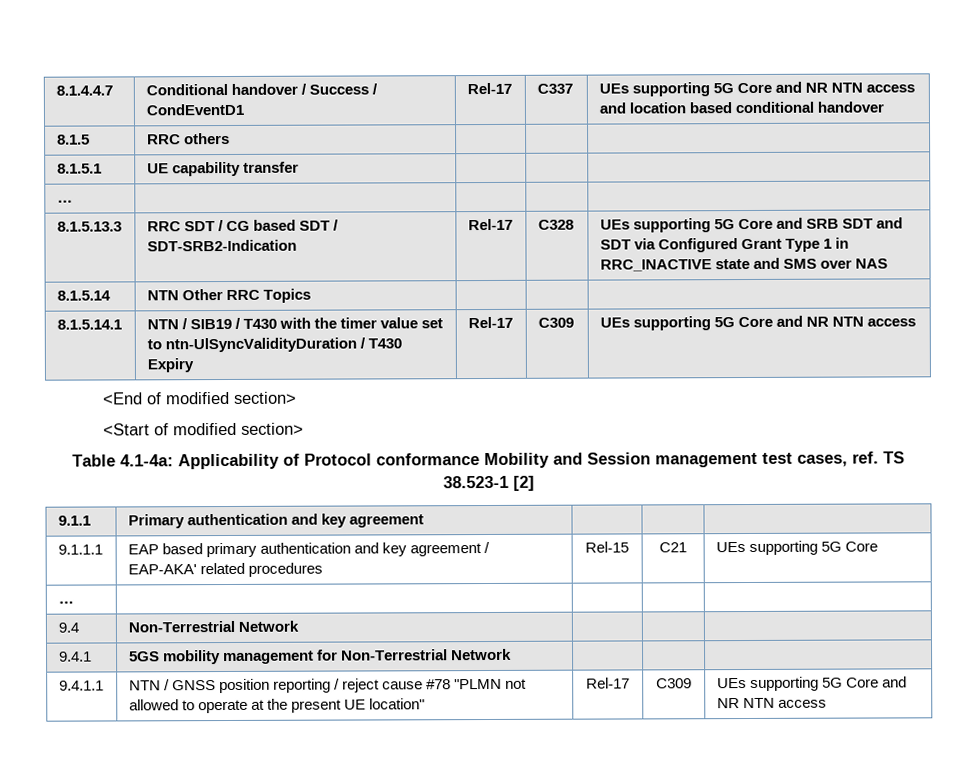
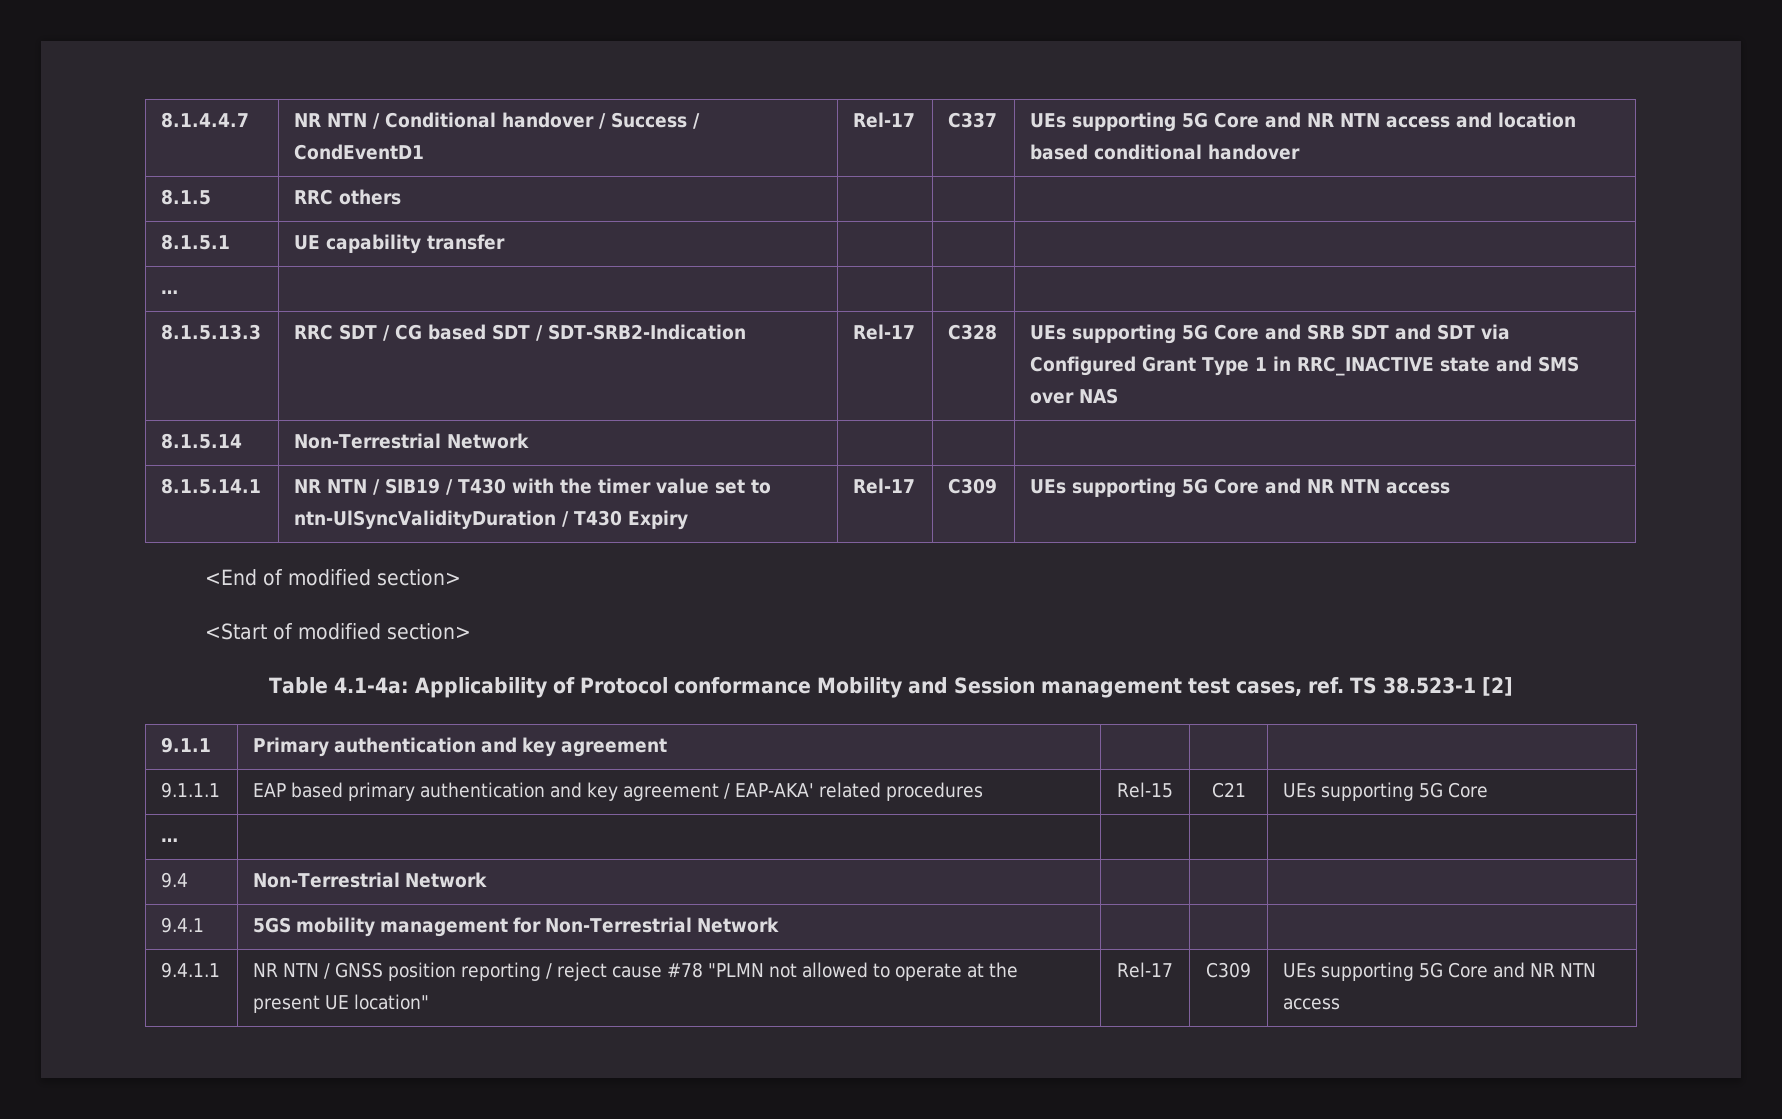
- 8.1.4.4.7 | Conditional handover / Success / CondEventD1 | Rel-17 | C337 | UEs supporting 5G Core and NR NTN access and location based conditional handover
+ 8.1.4.4.7 | NR NTN / Conditional handover / Success / CondEventD1 | Rel-17 | C337 | UEs supporting 5G Core and NR NTN access and location based conditional handover
- 8.1.5.14 | NTN Other RRC Topics | | |
+ 8.1.5.14 | Non-Terrestrial Network | | |
- 8.1.5.14.1 | NTN / SIB19 / T430 with the timer value set to ntn-UlSyncValidityDuration / T430 Expiry | Rel-17 | C309 | UEs supporting 5G Core and NR NTN access
+ 8.1.5.14.1 | NR NTN / SIB19 / T430 with the timer value set to ntn-UlSyncValidityDuration / T430 Expiry | Rel-17 | C309 | UEs supporting 5G Core and NR NTN access
- 9.4.1.1 | NTN / GNSS position reporting / reject cause #78 "PLMN not allowed to operate at the present UE location" | Rel-17 | C309 | UEs supporting 5G Core and NR NTN access
+ 9.4.1.1 | NR NTN / GNSS position reporting / reject cause #78 "PLMN not allowed to operate at the present UE location" | Rel-17 | C309 | UEs supporting 5G Core and NR NTN access

